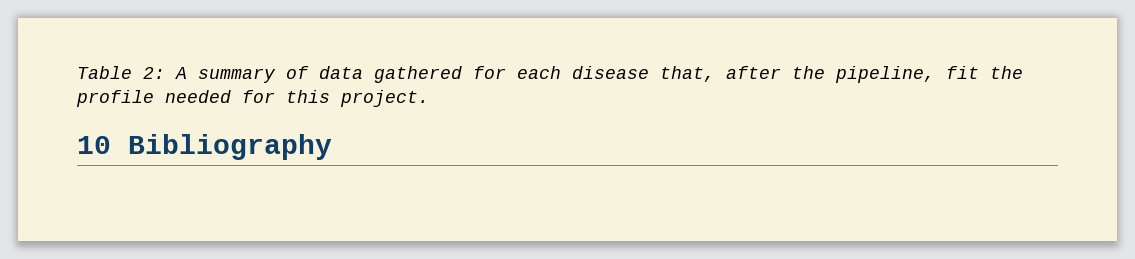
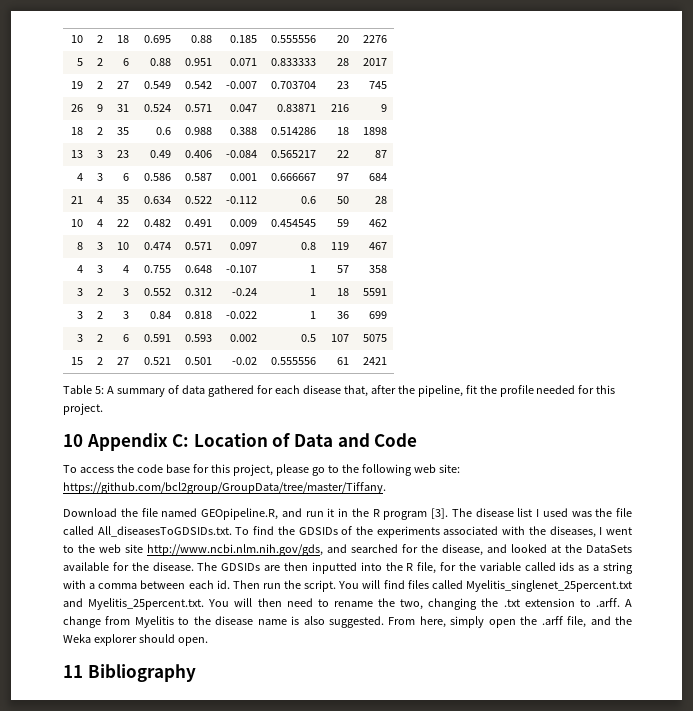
- Table 2: A summary of data gathered for each disease that, after the pipeline, fit the profile needed for this project.
+ 10 | 2 | 18 | 0.695 | 0.88 | 0.185 | 0.555556 | 20 | 2276
+ 5 | 2 | 6 | 0.88 | 0.951 | 0.071 | 0.833333 | 28 | 2017
+ 19 | 2 | 27 | 0.549 | 0.542 | -0.007 | 0.703704 | 23 | 745
+ 26 | 9 | 31 | 0.524 | 0.571 | 0.047 | 0.83871 | 216 | 9
+ 18 | 2 | 35 | 0.6 | 0.988 | 0.388 | 0.514286 | 18 | 1898
+ 13 | 3 | 23 | 0.49 | 0.406 | -0.084 | 0.565217 | 22 | 87
+ 4 | 3 | 6 | 0.586 | 0.587 | 0.001 | 0.666667 | 97 | 684
+ 21 | 4 | 35 | 0.634 | 0.522 | -0.112 | 0.6 | 50 | 28
+ 10 | 4 | 22 | 0.482 | 0.491 | 0.009 | 0.454545 | 59 | 462
+ 8 | 3 | 10 | 0.474 | 0.571 | 0.097 | 0.8 | 119 | 467
+ 4 | 3 | 4 | 0.755 | 0.648 | -0.107 | 1 | 57 | 358
+ 3 | 2 | 3 | 0.552 | 0.312 | -0.24 | 1 | 18 | 5591
+ 3 | 2 | 3 | 0.84 | 0.818 | -0.022 | 1 | 36 | 699
+ 3 | 2 | 6 | 0.591 | 0.593 | 0.002 | 0.5 | 107 | 5075
+ 15 | 2 | 27 | 0.521 | 0.501 | -0.02 | 0.555556 | 61 | 2421
+ Table 5: A summary of data gathered for each disease that, after the pipeline, fit the profile needed for this project.
- 10 Bibliography
+ 10 Appendix C: Location of Data and Code
+ To access the code base for this project, please go to the following web site: https://github.com/bcl2group/GroupData/tree/master/Tiffany.
+ Download the file named GEOpipeline.R, and run it in the R program [3]. The disease list I used was the file called All_diseasesToGDSIDs.txt. To find the GDSIDs of the experiments associated with the diseases, I went to the web site http://www.ncbi.nlm.nih.gov/gds, and searched for the disease, and looked at the DataSets available for the disease. The GDSIDs are then inputted into the R file, for the variable called ids as a string with a comma between each id. Then run the script. You will find files called Myelitis_singlenet_25percent.txt and Myelitis_25percent.txt. You will then need to rename the two, changing the .txt extension to .arff. A change from Myelitis to the disease name is also suggested. From here, simply open the .arff file, and the Weka explorer should open.
+ 11 Bibliography

